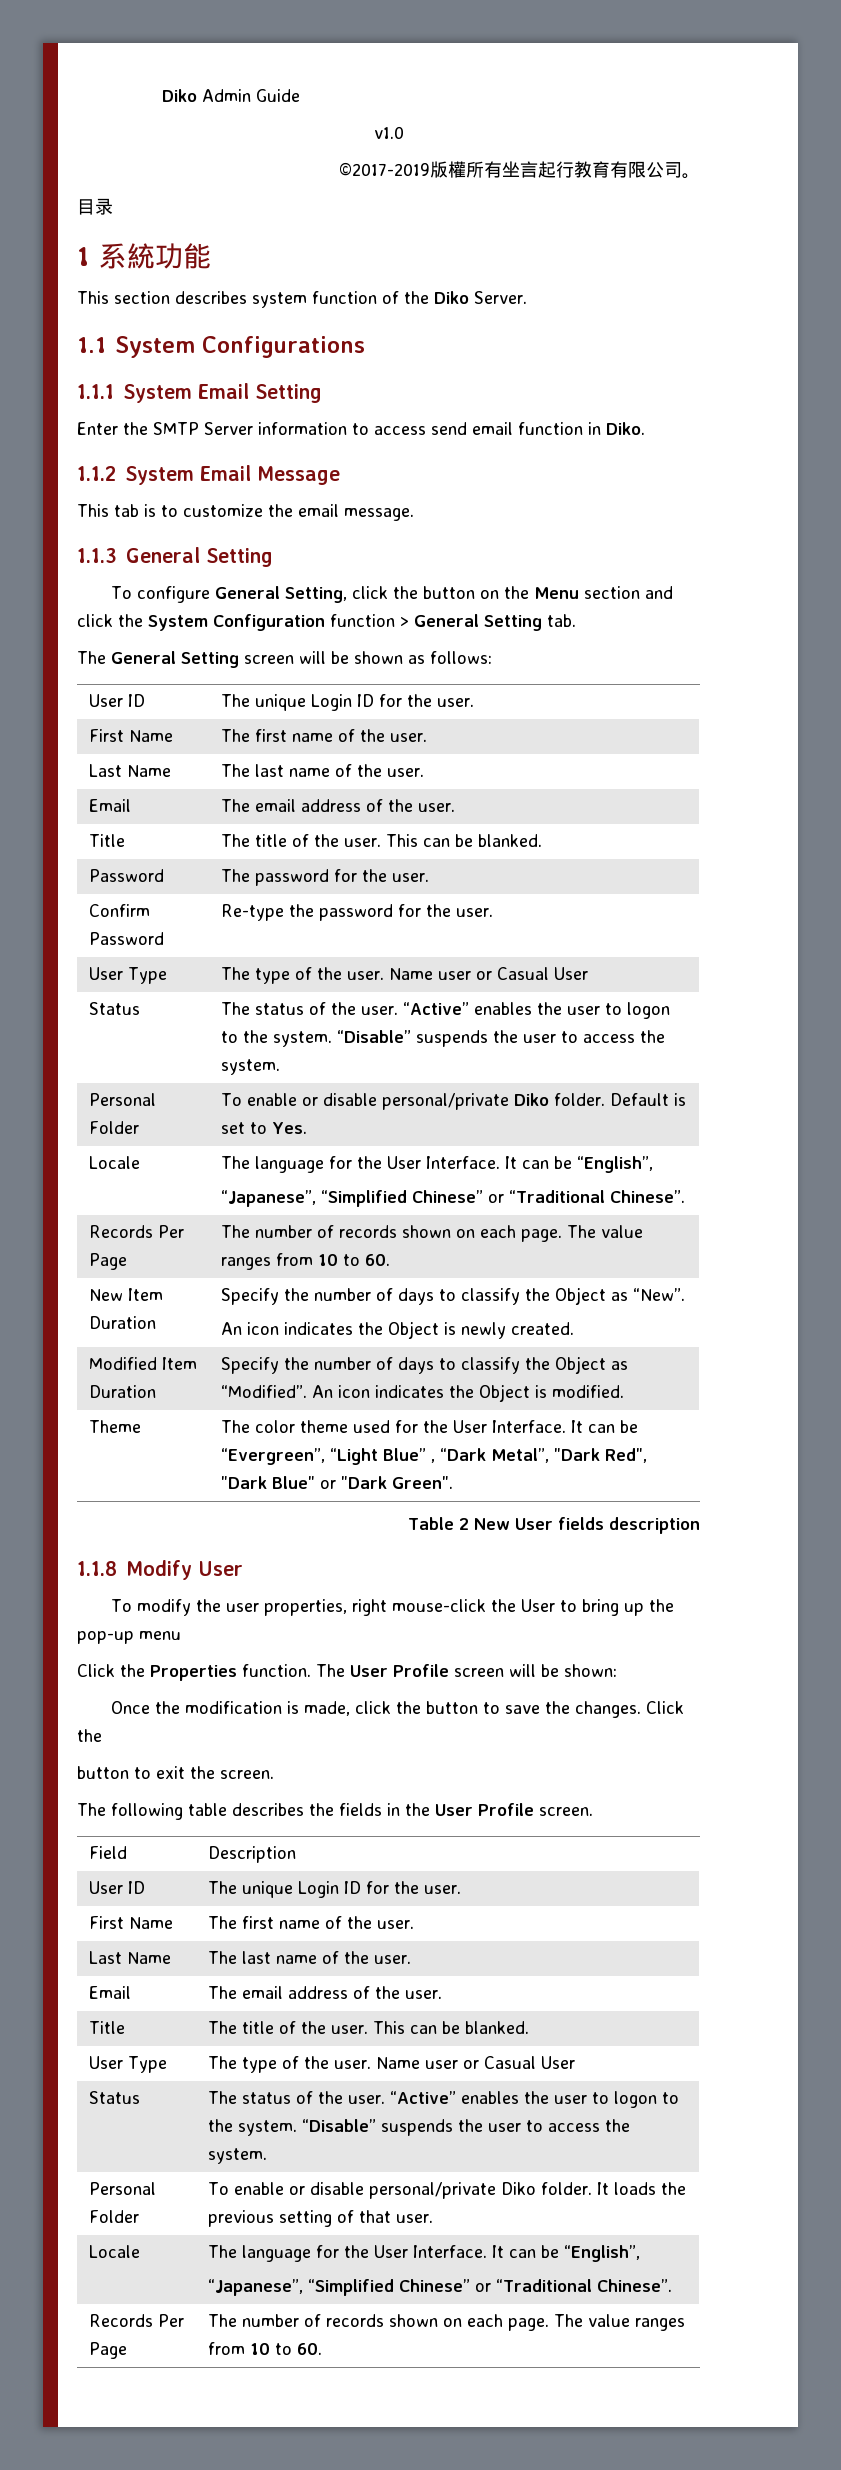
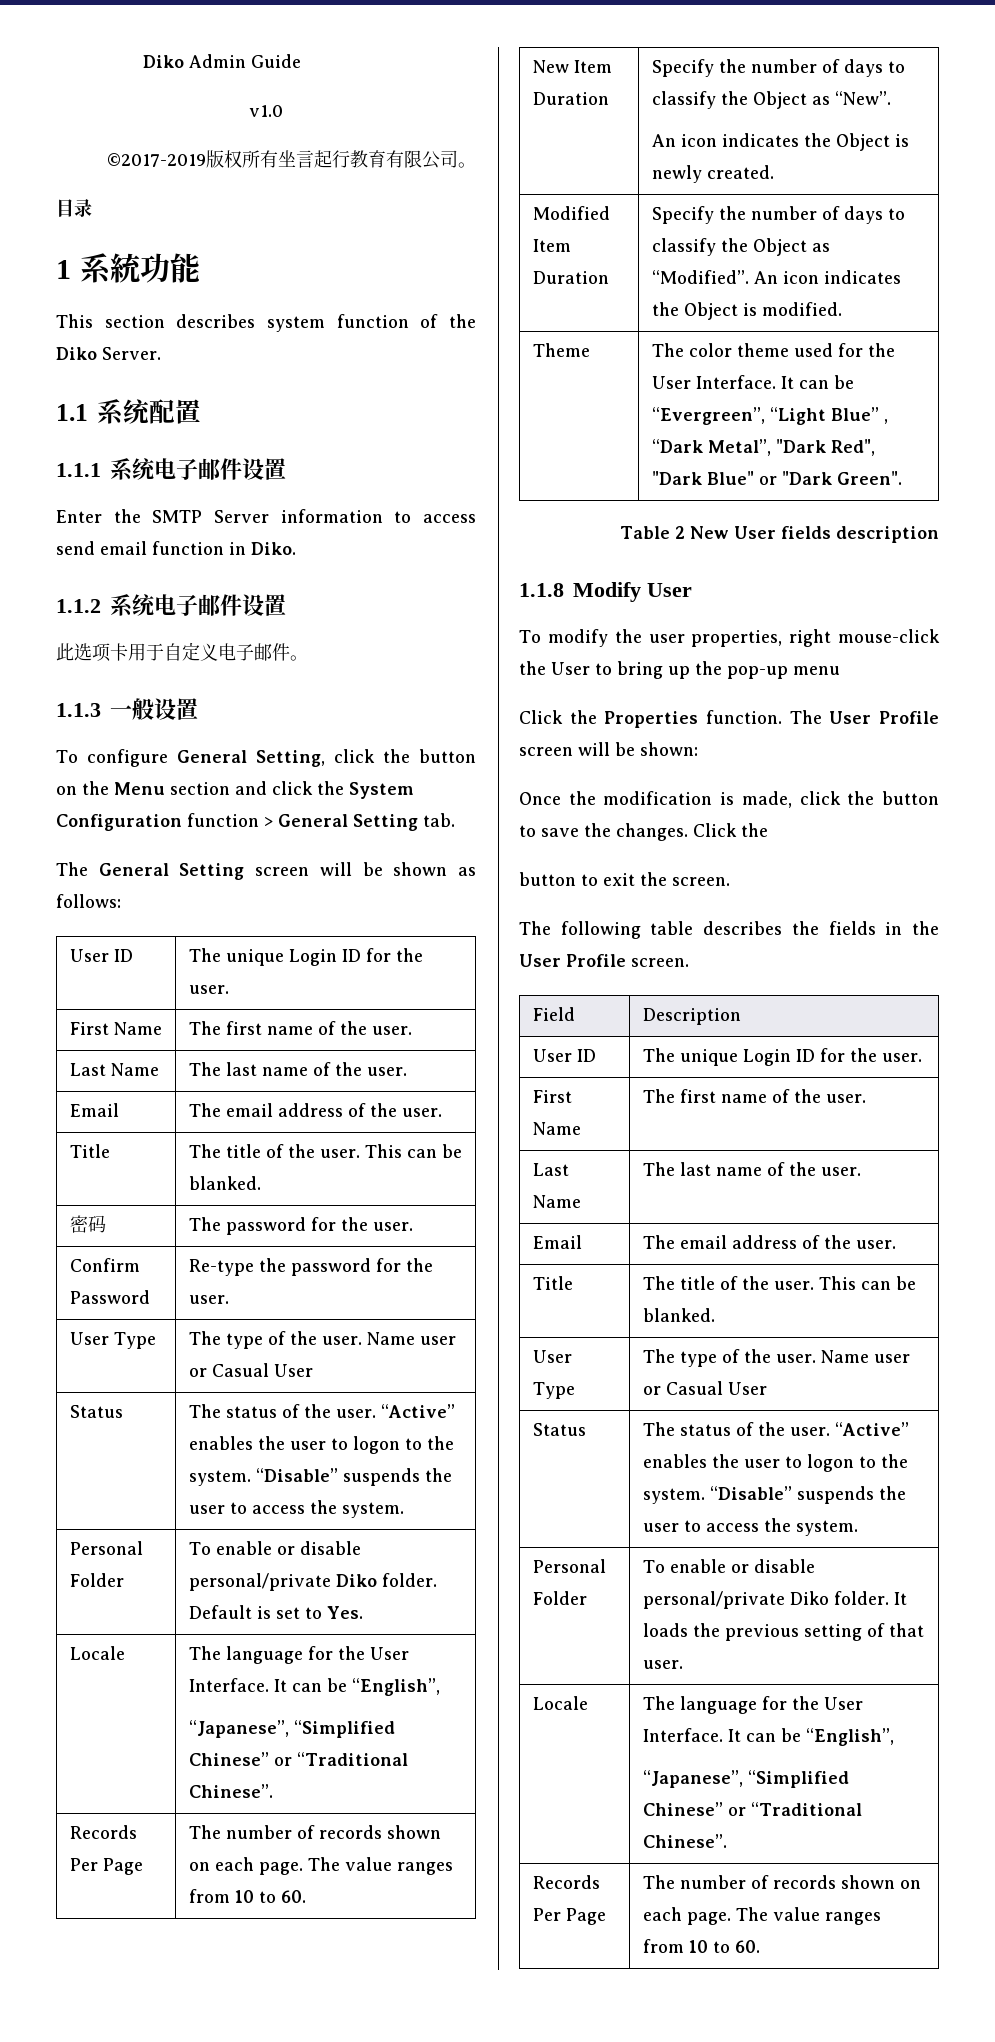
- ©2017-2019版權所有坐言起行教育有限公司。
+ ©2017-2019版权所有坐言起行教育有限公司。
- 1.1 System Configurations
+ 1.1系统配置
- 1.1.1 System Email Setting
+ 1.1.1系统电子邮件设置
- 1.1.2 System Email Message
- This tab is to customize the email message.
+ 1.1.2系统电子邮件设置
+ 此选项卡用于自定义电子邮件。
- 1.1.3 General Setting
+ 1.1.3一般设置
- Password | The password for the user.
+ 密码 | The password for the user.

